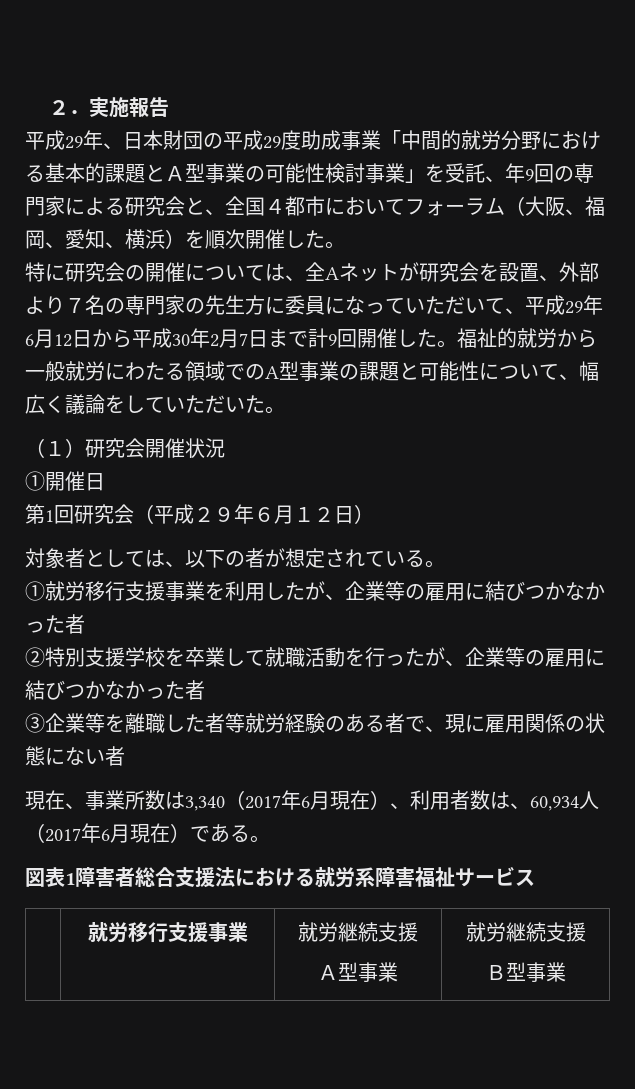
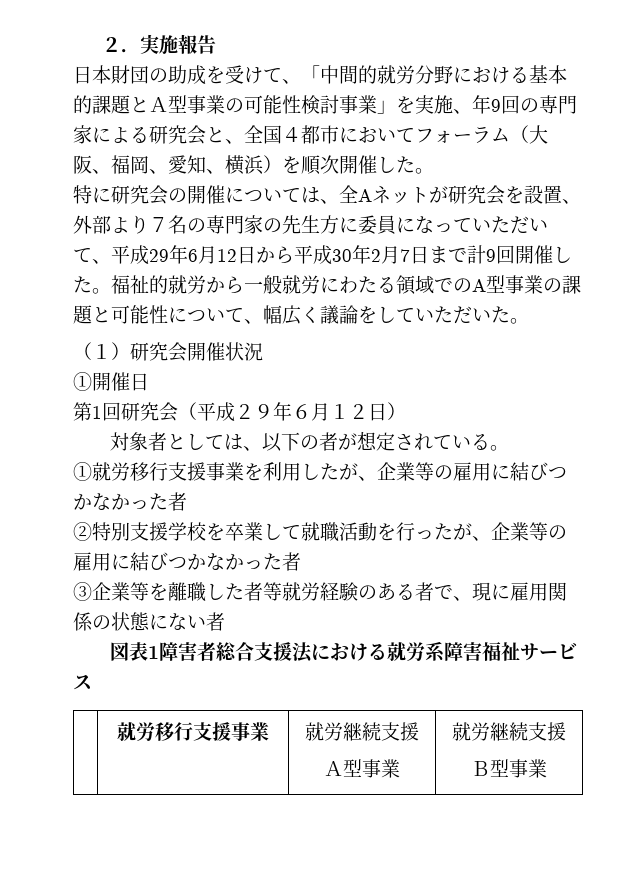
- 平成29年、日本財団の平成29度助成事業「中間的就労分野における基本的課題とＡ型事業の可能性検討事業」を受託、年9回の専門家による研究会と、全国４都市においてフォーラム（大阪、福岡、愛知、横浜）を順次開催した。
+ 日本財団の助成を受けて、「中間的就労分野における基本的課題とＡ型事業の可能性検討事業」を実施、年9回の専門家による研究会と、全国４都市においてフォーラム（大阪、福岡、愛知、横浜）を順次開催した。
- 現在、事業所数は3,340（2017年6月現在）、利用者数は、60,934人（2017年6月現在）である。

